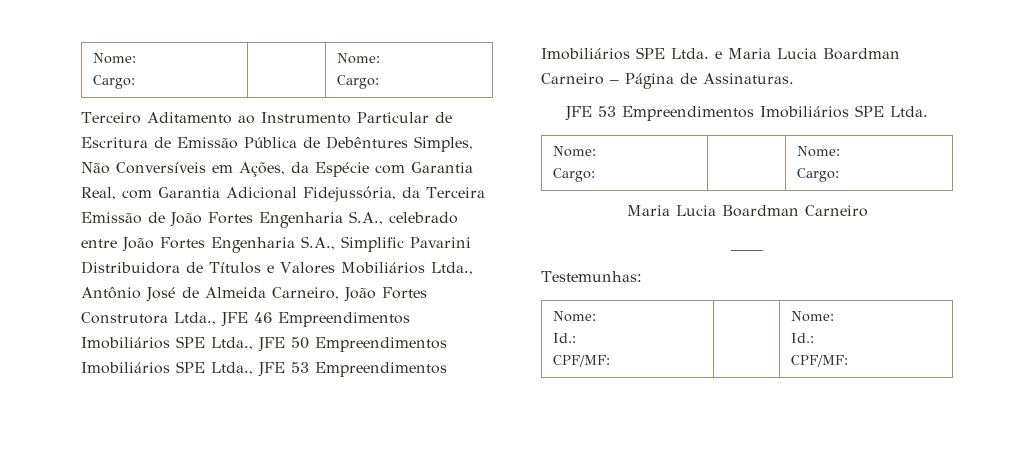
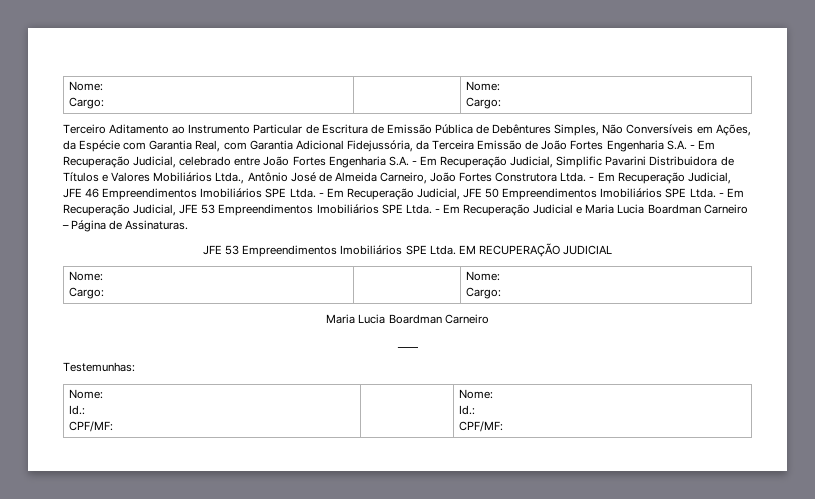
- Terceiro Aditamento ao Instrumento Particular de Escritura de Emissão Pública de Debêntures Simples, Não Conversíveis em Ações, da Espécie com Garantia Real, com Garantia Adicional Fidejussória, da Terceira Emissão de João Fortes Engenharia S.A., celebrado entre João Fortes Engenharia S.A., Simplific Pavarini Distribuidora de Títulos e Valores Mobiliários Ltda., Antônio José de Almeida Carneiro, João Fortes Construtora Ltda., JFE 46 Empreendimentos Imobiliários SPE Ltda., JFE 50 Empreendimentos Imobiliários SPE Ltda., JFE 53 Empreendimentos Imobiliários SPE Ltda. e Maria Lucia Boardman Carneiro – Página de Assinaturas.
+ Terceiro Aditamento ao Instrumento Particular de Escritura de Emissão Pública de Debêntures Simples, Não Conversíveis em Ações, da Espécie com Garantia Real, com Garantia Adicional Fidejussória, da Terceira Emissão de João Fortes Engenharia S.A. - Em Recuperação Judicial, celebrado entre João Fortes Engenharia S.A. - Em Recuperação Judicial, Simplific Pavarini Distribuidora de Títulos e Valores Mobiliários Ltda., Antônio José de Almeida Carneiro, João Fortes Construtora Ltda. - Em Recuperação Judicial, JFE 46 Empreendimentos Imobiliários SPE Ltda. - Em Recuperação Judicial, JFE 50 Empreendimentos Imobiliários SPE Ltda. - Em Recuperação Judicial, JFE 53 Empreendimentos Imobiliários SPE Ltda. - Em Recuperação Judicial e Maria Lucia Boardman Carneiro – Página de Assinaturas.
+ EM RECUPERAÇÃO JUDICIAL

